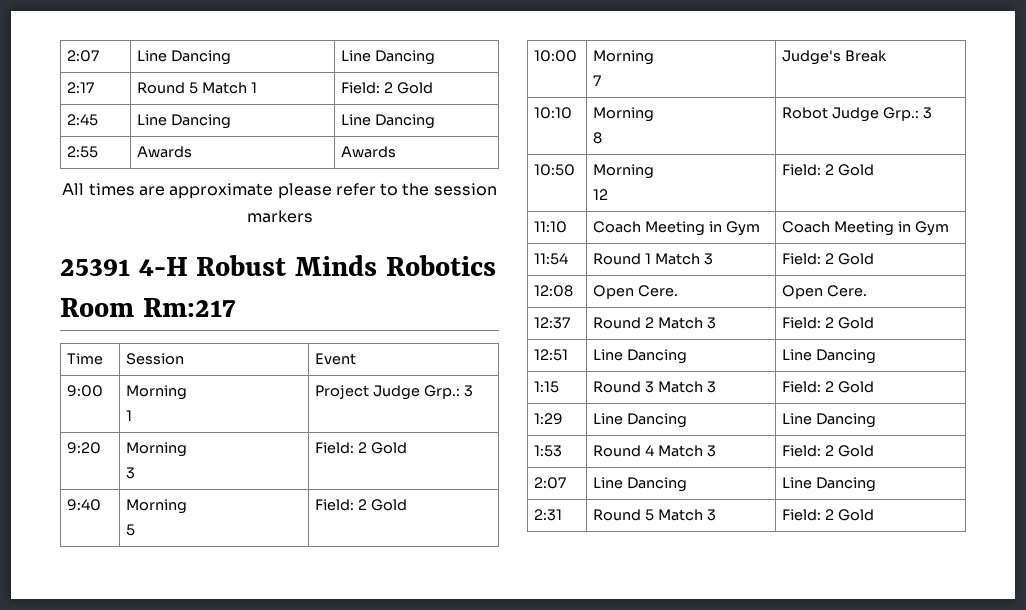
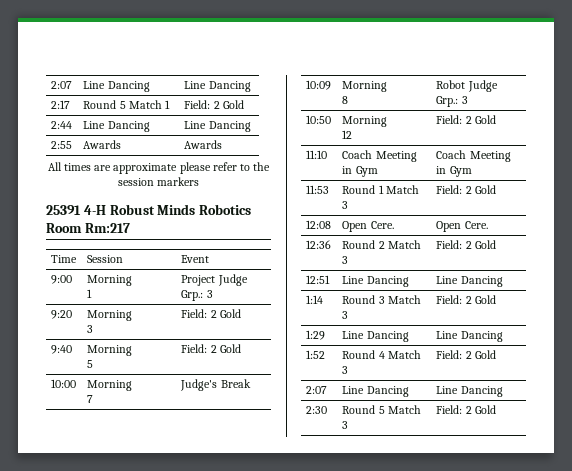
- 2:45 | Line Dancing | Line Dancing
+ 2:44 | Line Dancing | Line Dancing
- 10:10 | Morning
+ 10:09 | Morning
- 11:54 | Round 1 Match 3 | Field: 2 Gold
+ 11:53 | Round 1 Match 3 | Field: 2 Gold
- 12:37 | Round 2 Match 3 | Field: 2 Gold
+ 12:36 | Round 2 Match 3 | Field: 2 Gold
- 1:15 | Round 3 Match 3 | Field: 2 Gold
+ 1:14 | Round 3 Match 3 | Field: 2 Gold
- 1:53 | Round 4 Match 3 | Field: 2 Gold
+ 1:52 | Round 4 Match 3 | Field: 2 Gold
- 2:31 | Round 5 Match 3 | Field: 2 Gold
+ 2:30 | Round 5 Match 3 | Field: 2 Gold

